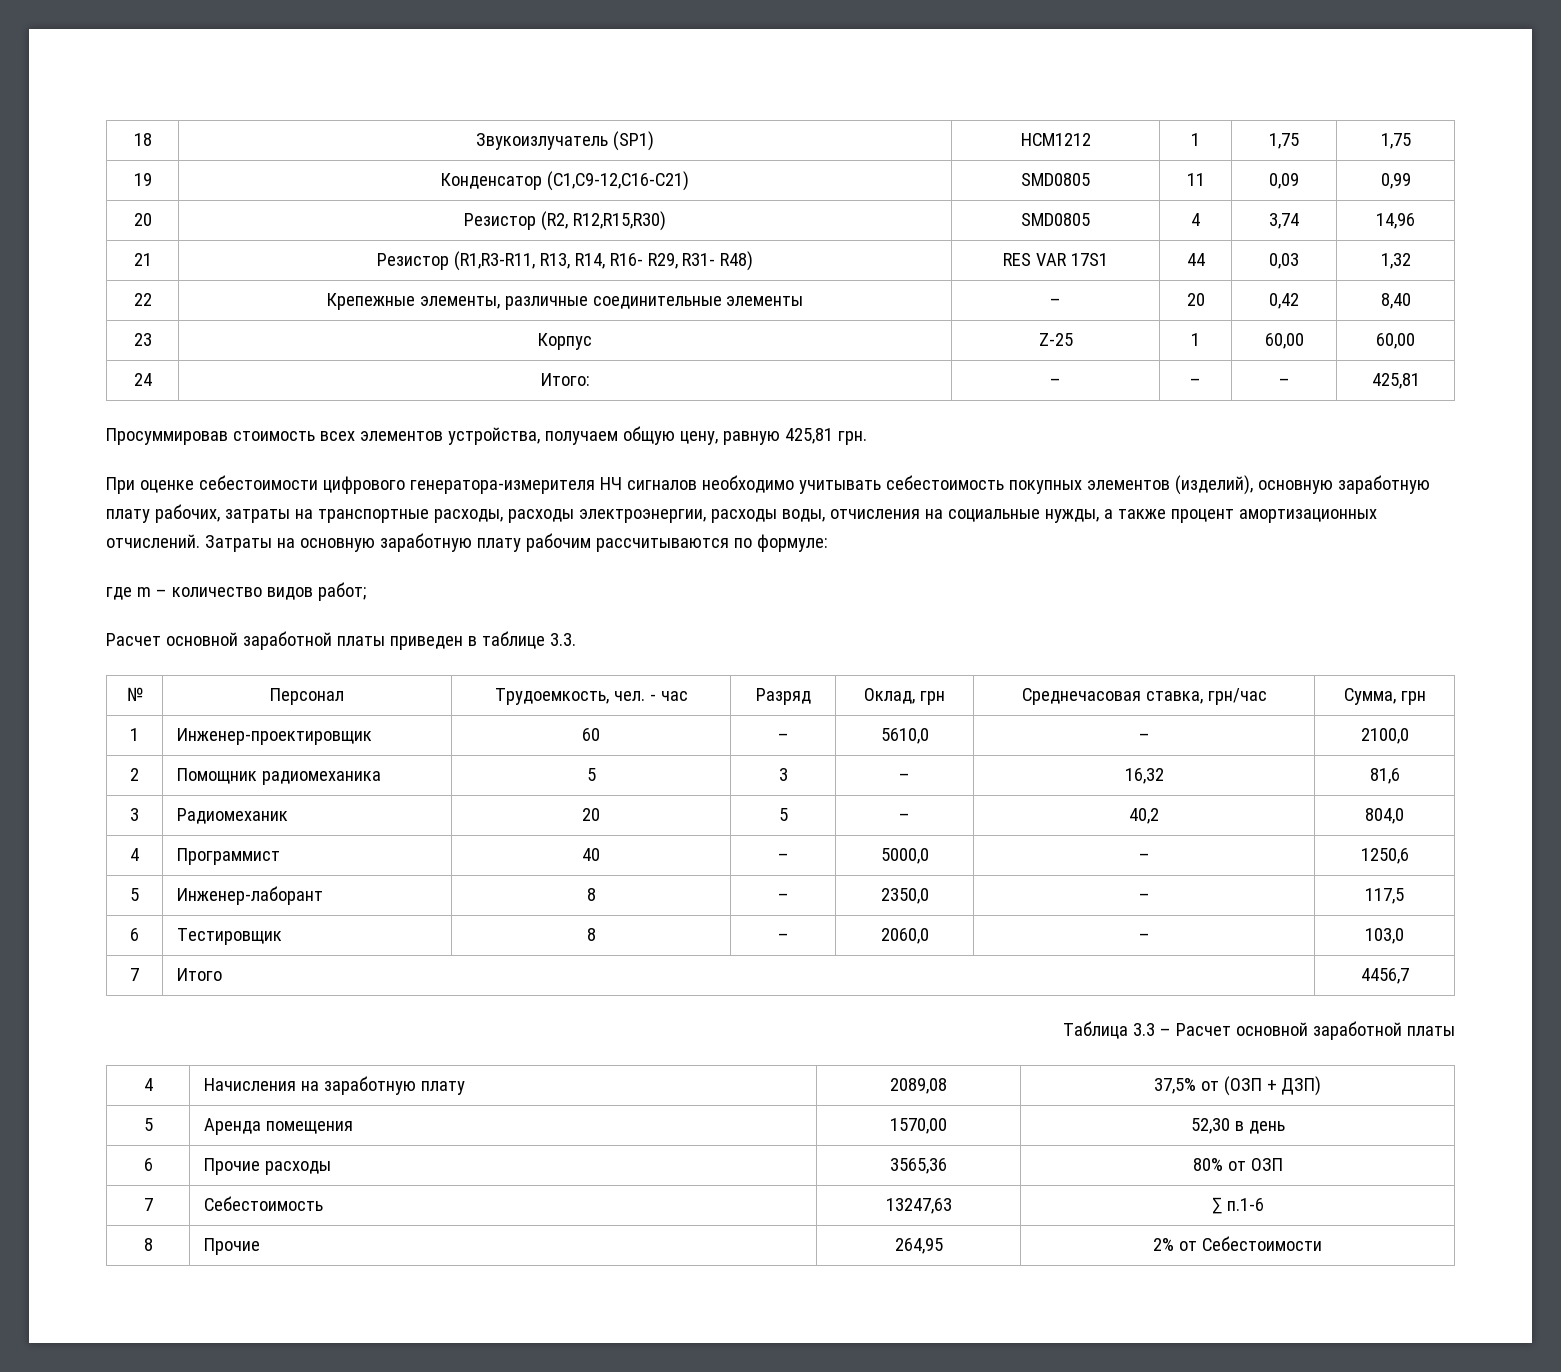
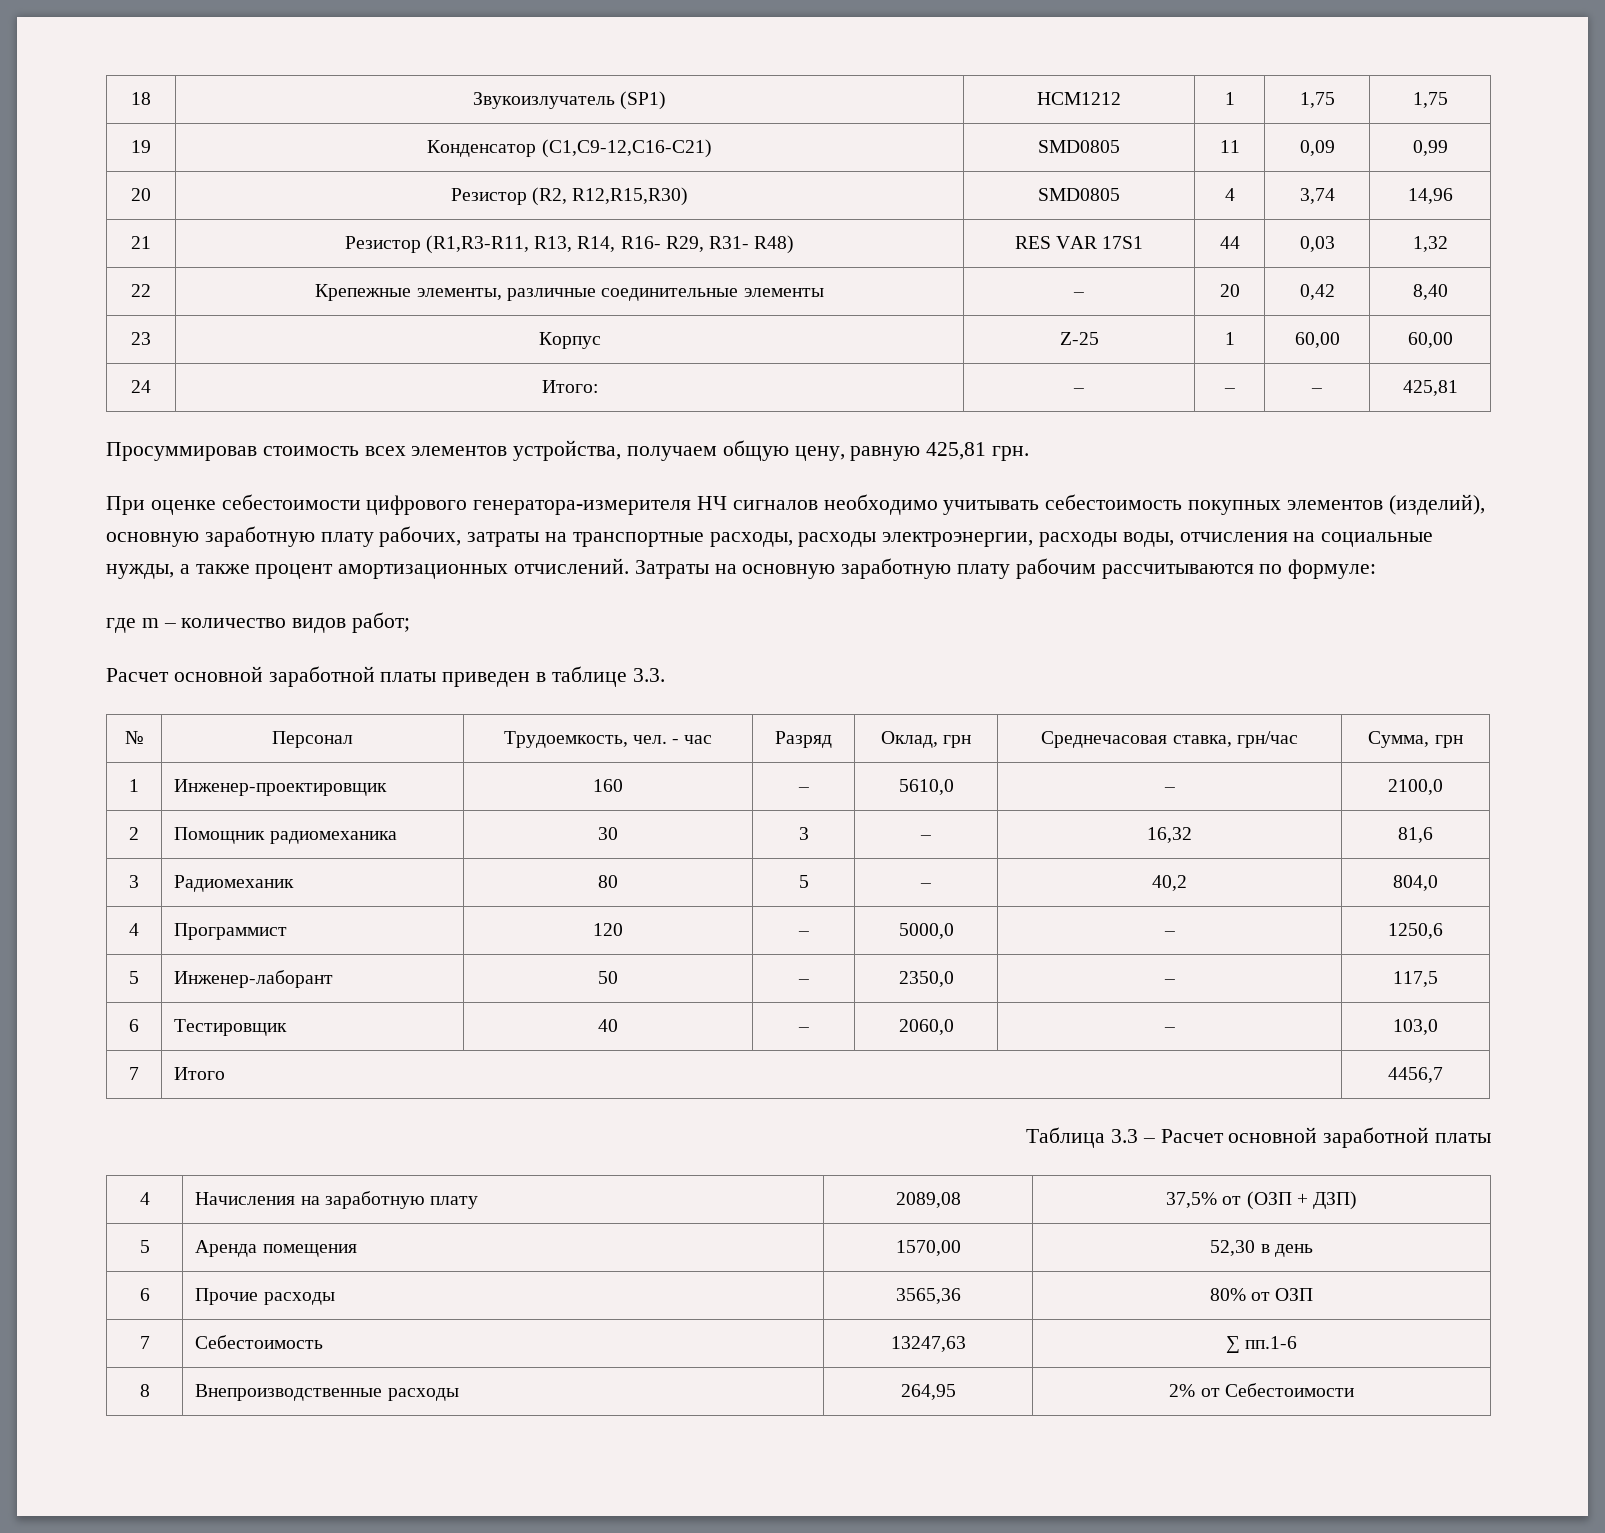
- 1 | Инженер-проектировщик | 60 | – | 5610,0 | – | 2100,0
+ 1 | Инженер-проектировщик | 160 | – | 5610,0 | – | 2100,0
- 2 | Помощник радиомеханика | 5 | 3 | – | 16,32 | 81,6
+ 2 | Помощник радиомеханика | 30 | 3 | – | 16,32 | 81,6
- 3 | Радиомеханик | 20 | 5 | – | 40,2 | 804,0
+ 3 | Радиомеханик | 80 | 5 | – | 40,2 | 804,0
- 4 | Программист | 40 | – | 5000,0 | – | 1250,6
+ 4 | Программист | 120 | – | 5000,0 | – | 1250,6
- 5 | Инженер-лаборант | 8 | – | 2350,0 | – | 117,5
+ 5 | Инженер-лаборант | 50 | – | 2350,0 | – | 117,5
- 6 | Тестировщик | 8 | – | 2060,0 | – | 103,0
+ 6 | Тестировщик | 40 | – | 2060,0 | – | 103,0
- 7 | Себестоимость | 13247,63 | ∑ п.1-6
- 8 | Прочие | 264,95 | 2% от Себестоимости
+ 7 | Себестоимость | 13247,63 | ∑ пп.1-6
+ 8 | Внепроизводственные расходы | 264,95 | 2% от Себестоимости

